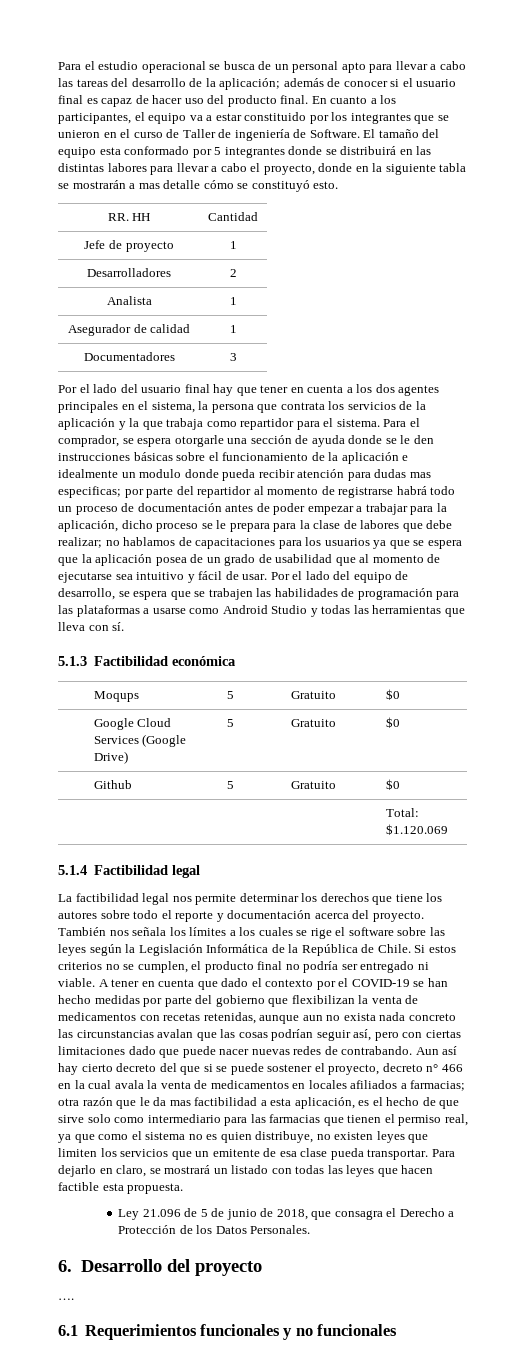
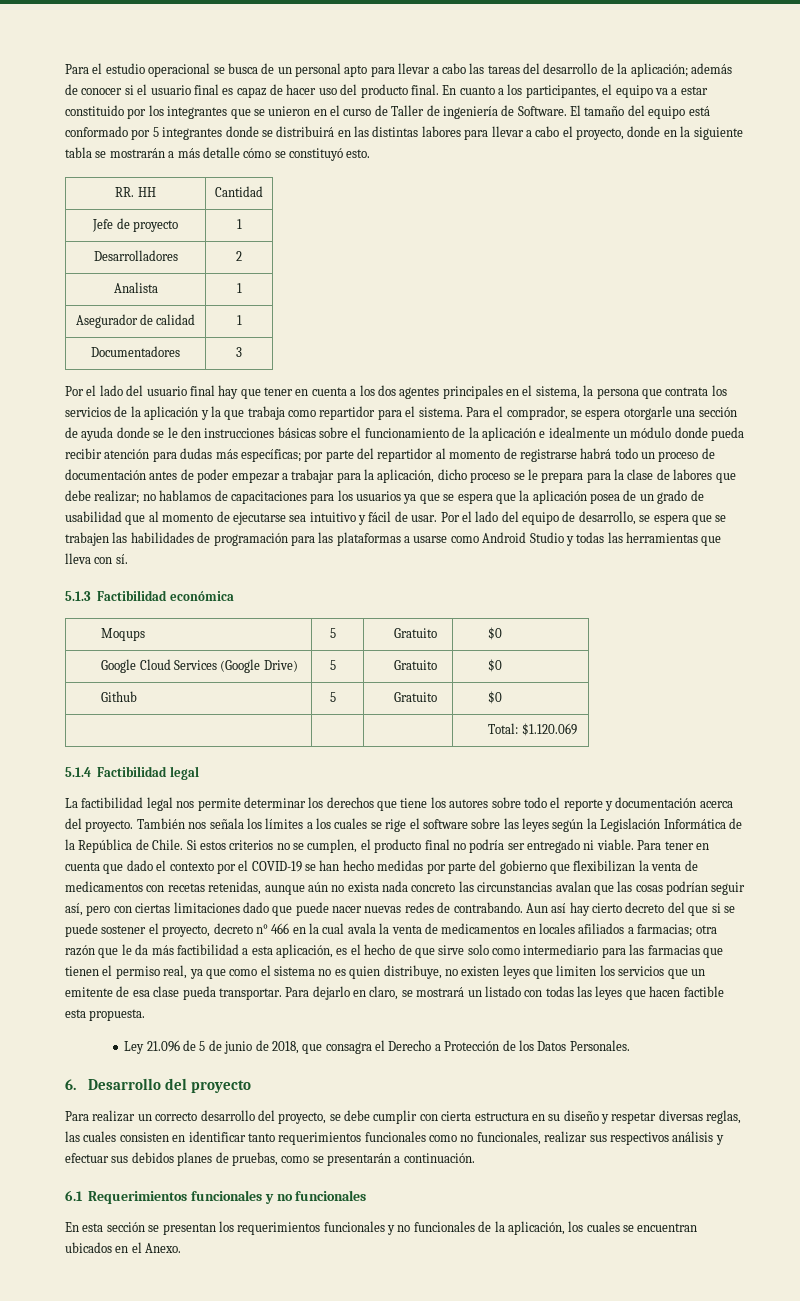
- El tamaño del equipo esta conformado por 5 integrantes donde se distribuirá en las distintas labores para llevar a cabo el proyecto, donde en la siguiente tabla se mostrarán a mas detalle cómo se constituyó esto.
+ El tamaño del equipo está conformado por 5 integrantes donde se distribuirá en las distintas labores para llevar a cabo el proyecto, donde en la siguiente tabla se mostrarán a más detalle cómo se constituyó esto.
- Para el comprador, se espera otorgarle una sección de ayuda donde se le den instrucciones básicas sobre el funcionamiento de la aplicación e idealmente un modulo donde pueda recibir atención para dudas mas especificas;
+ Para el comprador, se espera otorgarle una sección de ayuda donde se le den instrucciones básicas sobre el funcionamiento de la aplicación e idealmente un módulo donde pueda recibir atención para dudas más específicas;
- A tener en cuenta que dado el contexto por el COVID-19 se han hecho medidas por parte del gobierno que flexibilizan la venta de medicamentos con recetas retenidas, aunque aun no exista nada concreto las circunstancias avalan que las cosas podrían seguir así, pero con ciertas limitaciones dado que puede nacer nuevas redes de contrabando.
+ Para tener en cuenta que dado el contexto por el COVID-19 se han hecho medidas por parte del gobierno que flexibilizan la venta de medicamentos con recetas retenidas, aunque aún no exista nada concreto las circunstancias avalan que las cosas podrían seguir así, pero con ciertas limitaciones dado que puede nacer nuevas redes de contrabando.
- otra razón que le da mas factibilidad a esta aplicación, es el hecho de que sirve solo como intermediario para las farmacias que tienen el permiso real, ya que como el sistema no es quien distribuye, no existen leyes que limiten los servicios que un emitente de esa clase pueda transportar.
+ otra razón que le da más factibilidad a esta aplicación, es el hecho de que sirve solo como intermediario para las farmacias que tienen el permiso real, ya que como el sistema no es quien distribuye, no existen leyes que limiten los servicios que un emitente de esa clase pueda transportar.
- ….
+ Para realizar un correcto desarrollo del proyecto, se debe cumplir con cierta estructura en su diseño y respetar diversas reglas, las cuales consisten en identificar tanto requerimientos funcionales como no funcionales, realizar sus respectivos análisis y efectuar sus debidos planes de pruebas, como se presentarán a continuación.
+ En esta sección se presentan los requerimientos funcionales y no funcionales de la aplicación, los cuales se encuentran ubicados en el Anexo.

